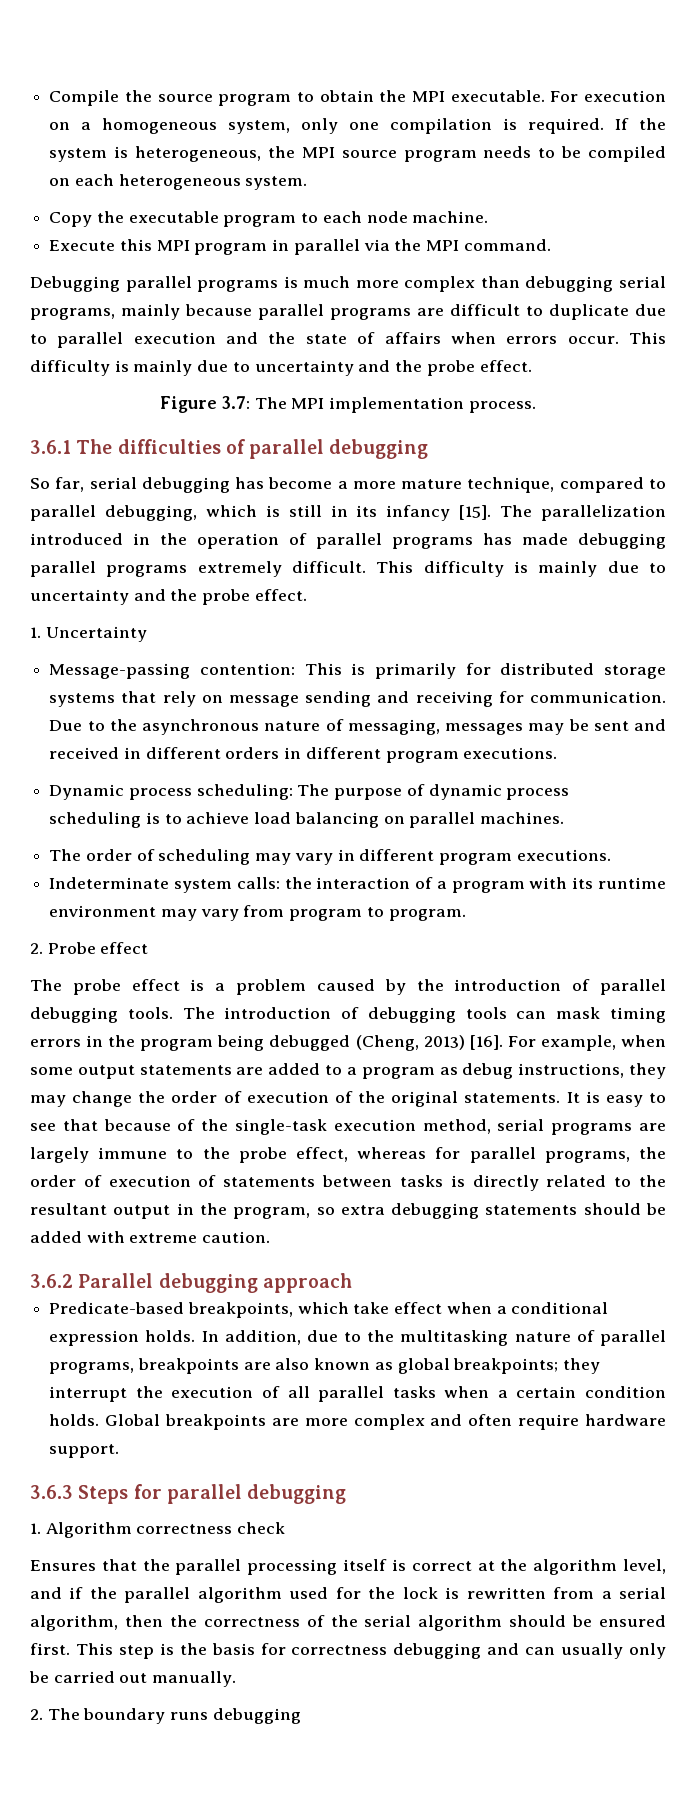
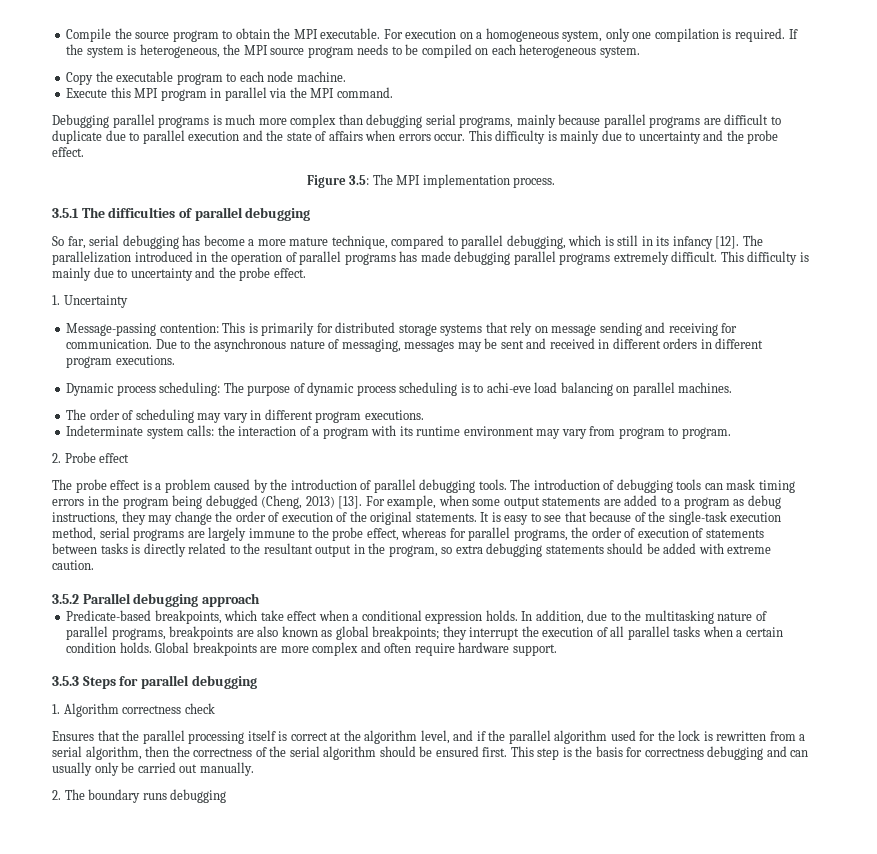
- Figure 3.7: The MPI implementation process.
+ Figure 3.5: The MPI implementation process.
- 3.6.1 The difficulties of parallel debugging
+ 3.5.1 The difficulties of parallel debugging
- So far, serial debugging has become a more mature technique, compared to parallel debugging, which is still in its infancy [15].
+ So far, serial debugging has become a more mature technique, compared to parallel debugging, which is still in its infancy [12].
- Dynamic process scheduling: The purpose of dynamic process scheduling is to achieve load balancing on parallel machines.
+ Dynamic process scheduling: The purpose of dynamic process scheduling is to achi-eve load balancing on parallel machines.
- The introduction of debugging tools can mask timing errors in the program being debugged (Cheng, 2013) [16].
+ The introduction of debugging tools can mask timing errors in the program being debugged (Cheng, 2013) [13].
- 3.6.2 Parallel debugging approach
+ 3.5.2 Parallel debugging approach
- 3.6.3 Steps for parallel debugging
+ 3.5.3 Steps for parallel debugging

